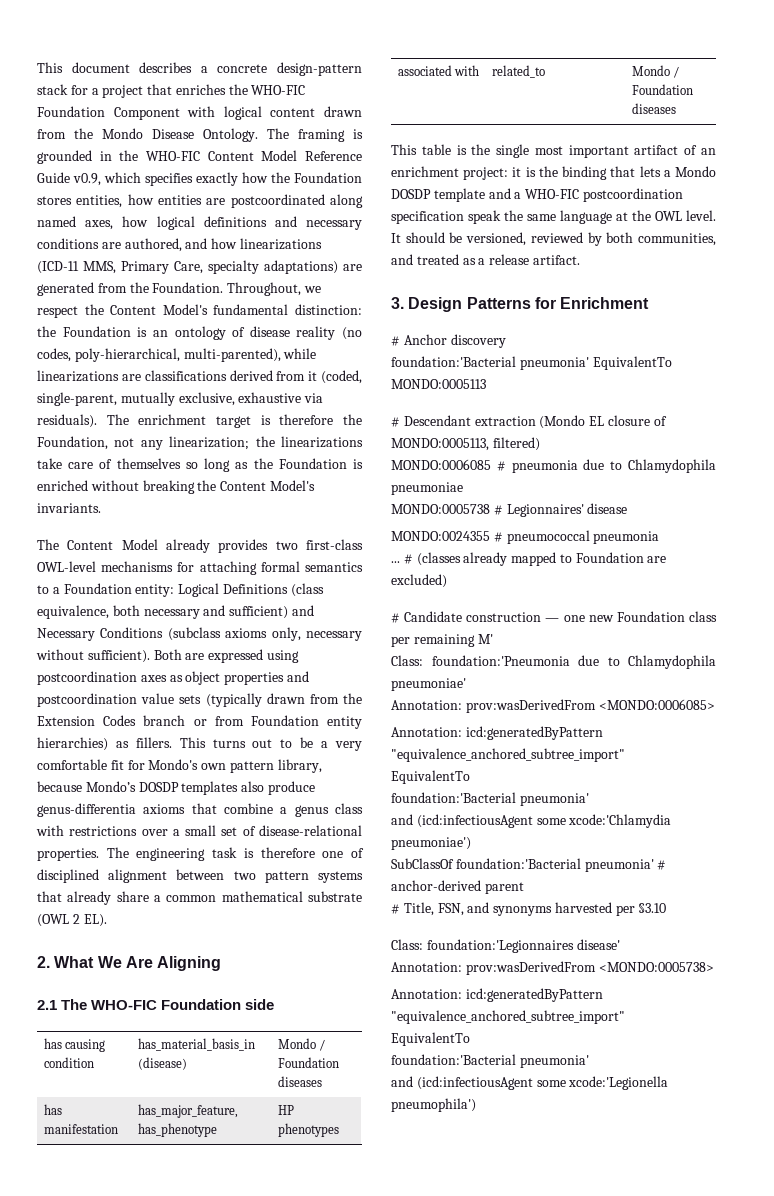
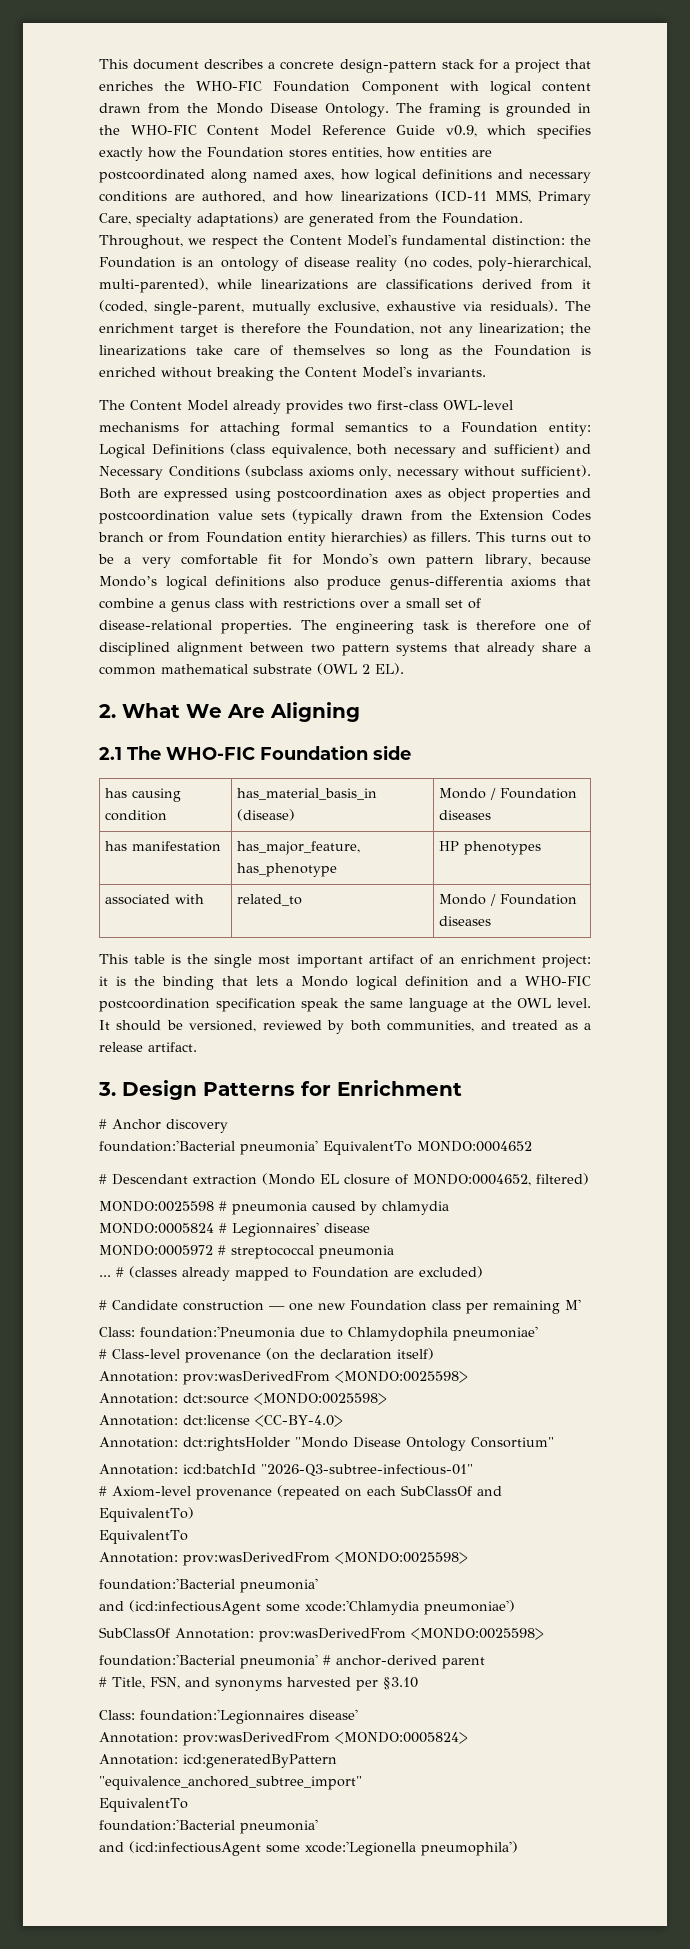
- This turns out to be a very comfortable fit for Mondo's own pattern library, because Mondo’s DOSDP templates also produce genus-differentia axioms that combine a genus class with restrictions over a small set of disease-relational properties.
+ This turns out to be a very comfortable fit for Mondo's own pattern library, because Mondo’s logical definitions also produce genus-differentia axioms that combine a genus class with restrictions over a small set of disease-relational properties.
- This table is the single most important artifact of an enrichment project: it is the binding that lets a Mondo DOSDP template and a WHO-FIC postcoordination specification speak the same language at the OWL level.
+ This table is the single most important artifact of an enrichment project: it is the binding that lets a Mondo logical definition and a WHO-FIC postcoordination specification speak the same language at the OWL level.
- foundation:'Bacterial pneumonia' EquivalentTo MONDO:0005113
+ foundation:'Bacterial pneumonia' EquivalentTo MONDO:0004652
- # Descendant extraction (Mondo EL closure of MONDO:0005113, filtered)
+ # Descendant extraction (Mondo EL closure of MONDO:0004652, filtered)
- MONDO:0006085 # pneumonia due to Chlamydophila pneumoniae
- MONDO:0005738 # Legionnaires' disease
+ MONDO:0025598 # pneumonia caused by chlamydia
+ MONDO:0005824 # Legionnaires' disease
- MONDO:0024355 # pneumococcal pneumonia
+ MONDO:0005972 # streptococcal pneumonia
- Annotation: prov:wasDerivedFrom <MONDO:0006085>
- Annotation: icd:generatedByPattern "equivalence_anchored_subtree_import"
+ # Class-level provenance (on the declaration itself)
+ Annotation: prov:wasDerivedFrom <MONDO:0025598>
+ Annotation: dct:source <MONDO:0025598>
+ Annotation: dct:license <CC-BY-4.0>
+ Annotation: dct:rightsHolder "Mondo Disease Ontology Consortium"
+ Annotation: icd:batchId "2026-Q3-subtree-infectious-01"
+ # Axiom-level provenance (repeated on each SubClassOf and EquivalentTo)
  EquivalentTo
+ Annotation: prov:wasDerivedFrom <MONDO:0025598>
- SubClassOf foundation:'Bacterial pneumonia' # anchor-derived parent
+ SubClassOf Annotation: prov:wasDerivedFrom <MONDO:0025598>
+ foundation:'Bacterial pneumonia' # anchor-derived parent
- Annotation: prov:wasDerivedFrom <MONDO:0005738>
+ Annotation: prov:wasDerivedFrom <MONDO:0005824>

